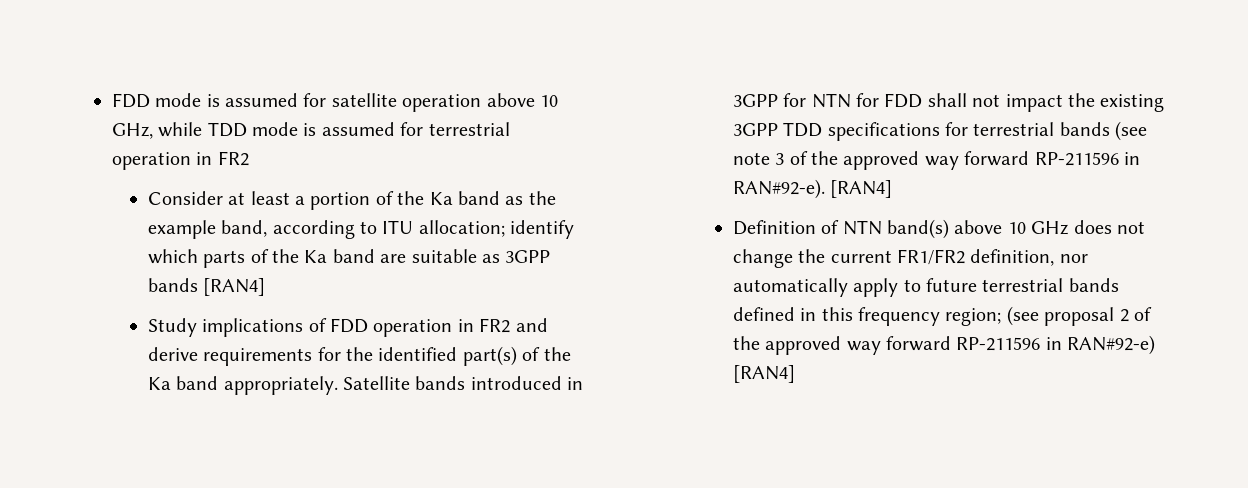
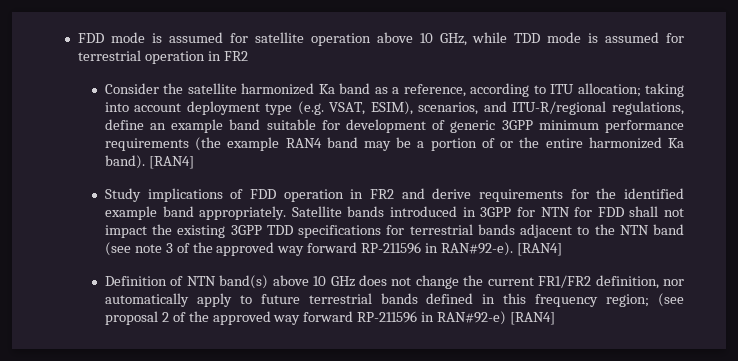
- Consider at least a portion of the Ka band as the example band, according to ITU allocation; identify which parts of the Ka band are suitable as 3GPP bands [RAN4]
+ Consider the satellite harmonized Ka band as a reference, according to ITU allocation; taking into account deployment type (e.g. VSAT, ESIM), scenarios, and ITU-R/regional regulations, define an example band suitable for development of generic 3GPP minimum performance requirements (the example RAN4 band may be a portion of or the entire harmonized Ka band). [RAN4]
- Study implications of FDD operation in FR2 and derive requirements for the identified part(s) of the Ka band appropriately.
+ Study implications of FDD operation in FR2 and derive requirements for the identified example band appropriately.
- Satellite bands introduced in 3GPP for NTN for FDD shall not impact the existing 3GPP TDD specifications for terrestrial bands (see note 3 of the approved way forward RP-211596 in RAN#92-e).
+ Satellite bands introduced in 3GPP for NTN for FDD shall not impact the existing 3GPP TDD specifications for terrestrial bands adjacent to the NTN band (see note 3 of the approved way forward RP-211596 in RAN#92-e).

